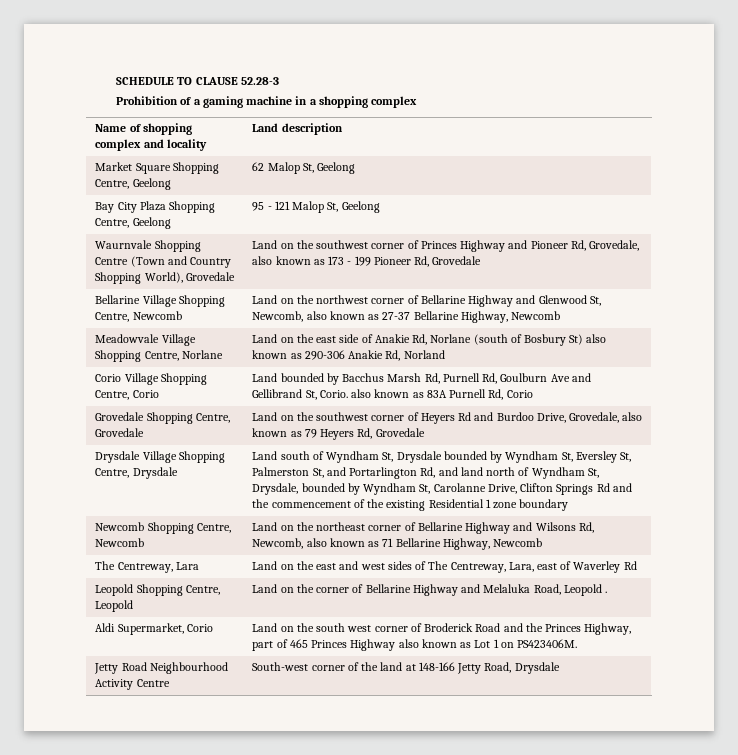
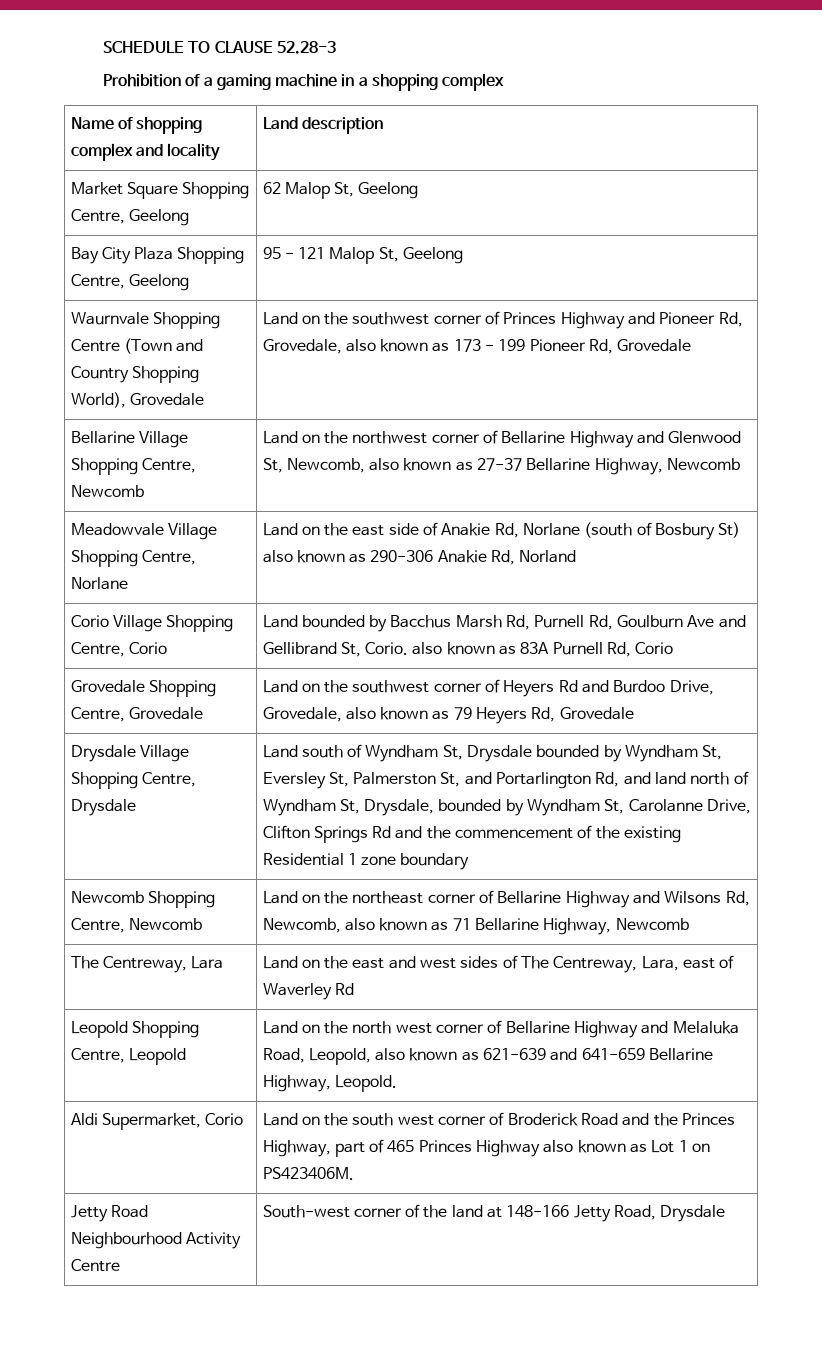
- Leopold Shopping Centre, Leopold | Land on the corner of Bellarine Highway and Melaluka Road, Leopold .
+ Leopold Shopping Centre, Leopold | Land on the north west corner of Bellarine Highway and Melaluka Road, Leopold, also known as 621-639 and 641-659 Bellarine Highway, Leopold.

